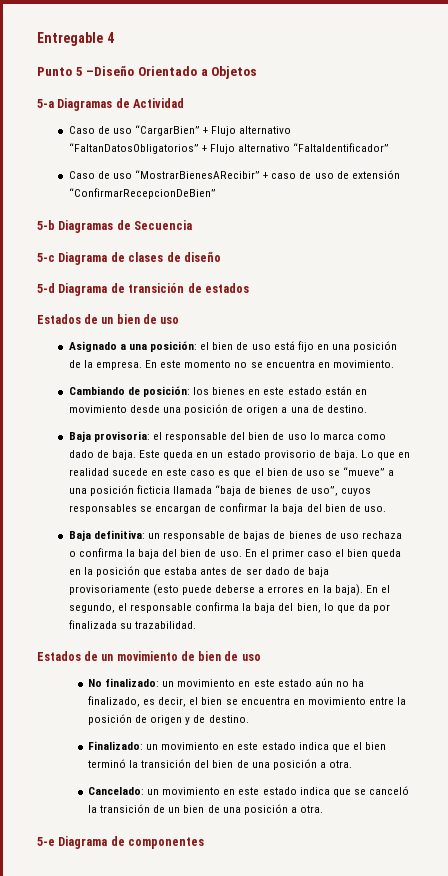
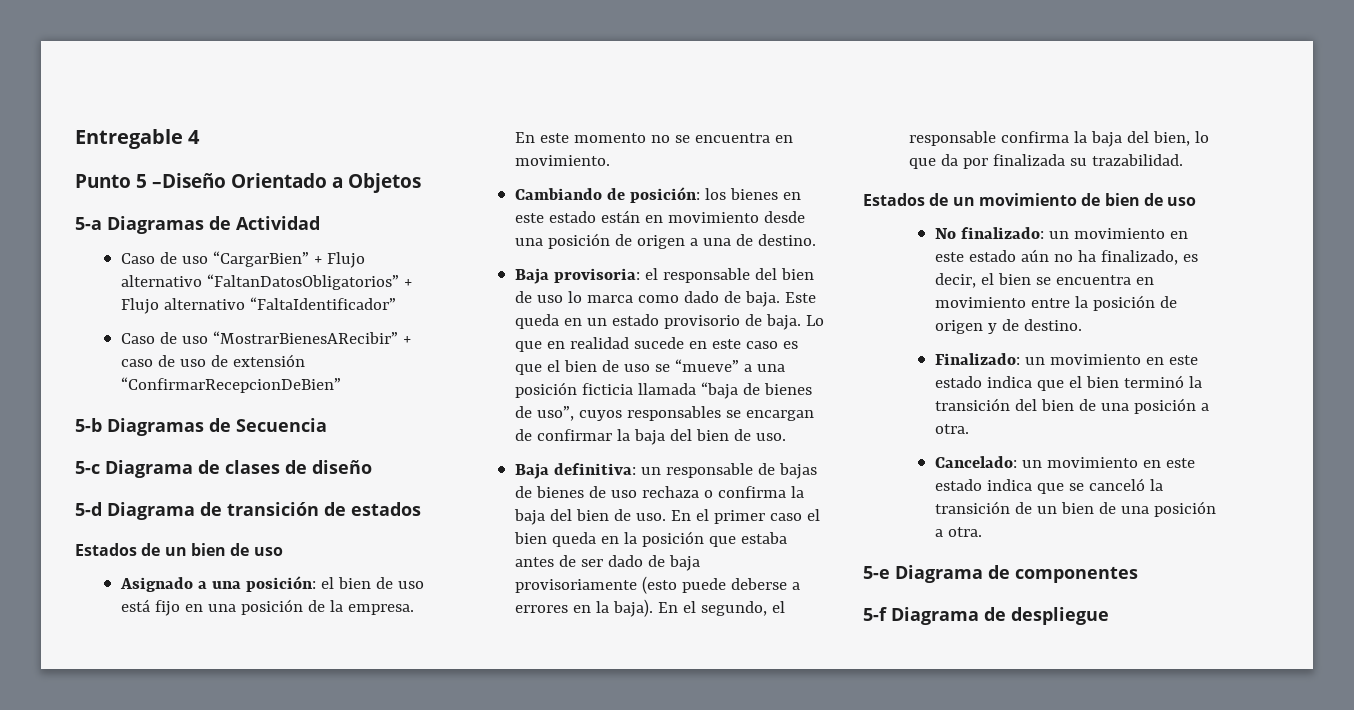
+ 5-f Diagrama de despliegue

